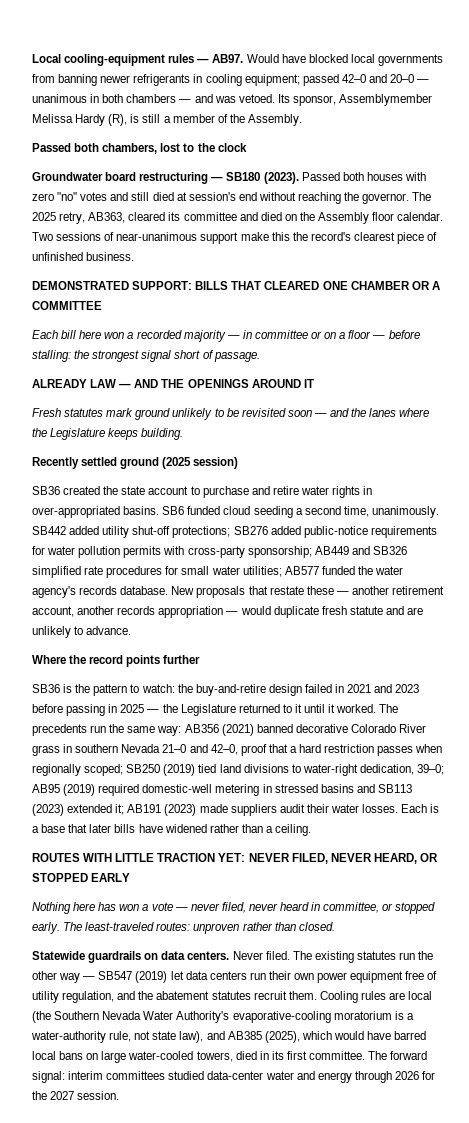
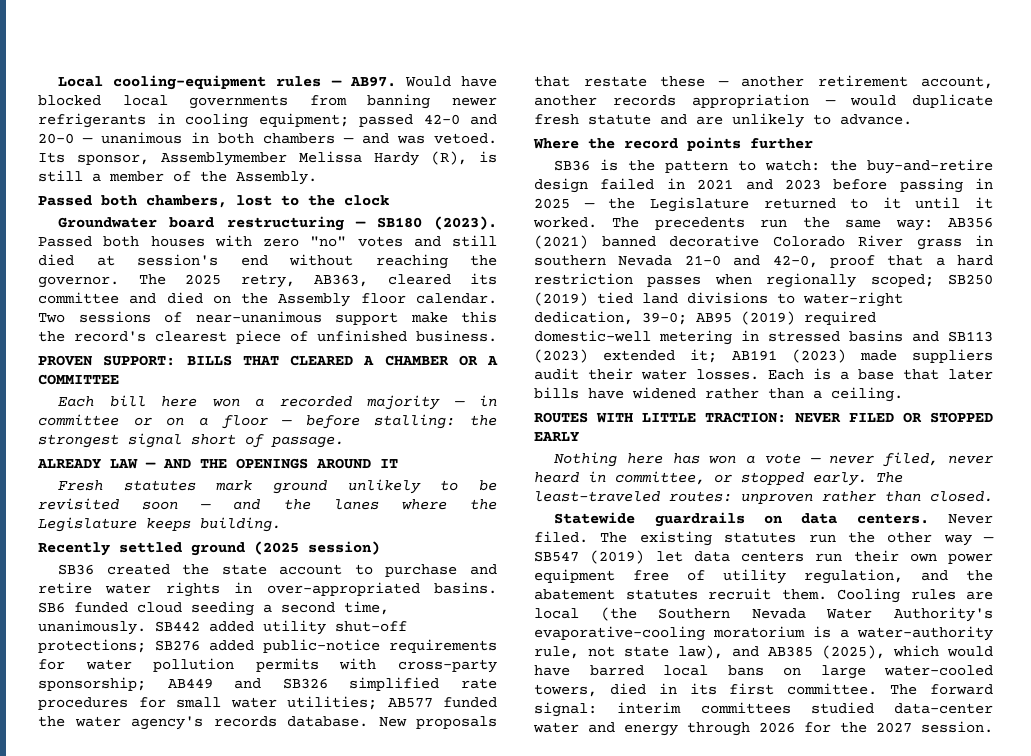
- DEMONSTRATED SUPPORT: BILLS THAT CLEARED ONE CHAMBER OR A COMMITTEE
+ PROVEN SUPPORT: BILLS THAT CLEARED A CHAMBER OR A COMMITTEE
- ROUTES WITH LITTLE TRACTION YET: NEVER FILED, NEVER HEARD, OR STOPPED EARLY
+ ROUTES WITH LITTLE TRACTION: NEVER FILED OR STOPPED EARLY

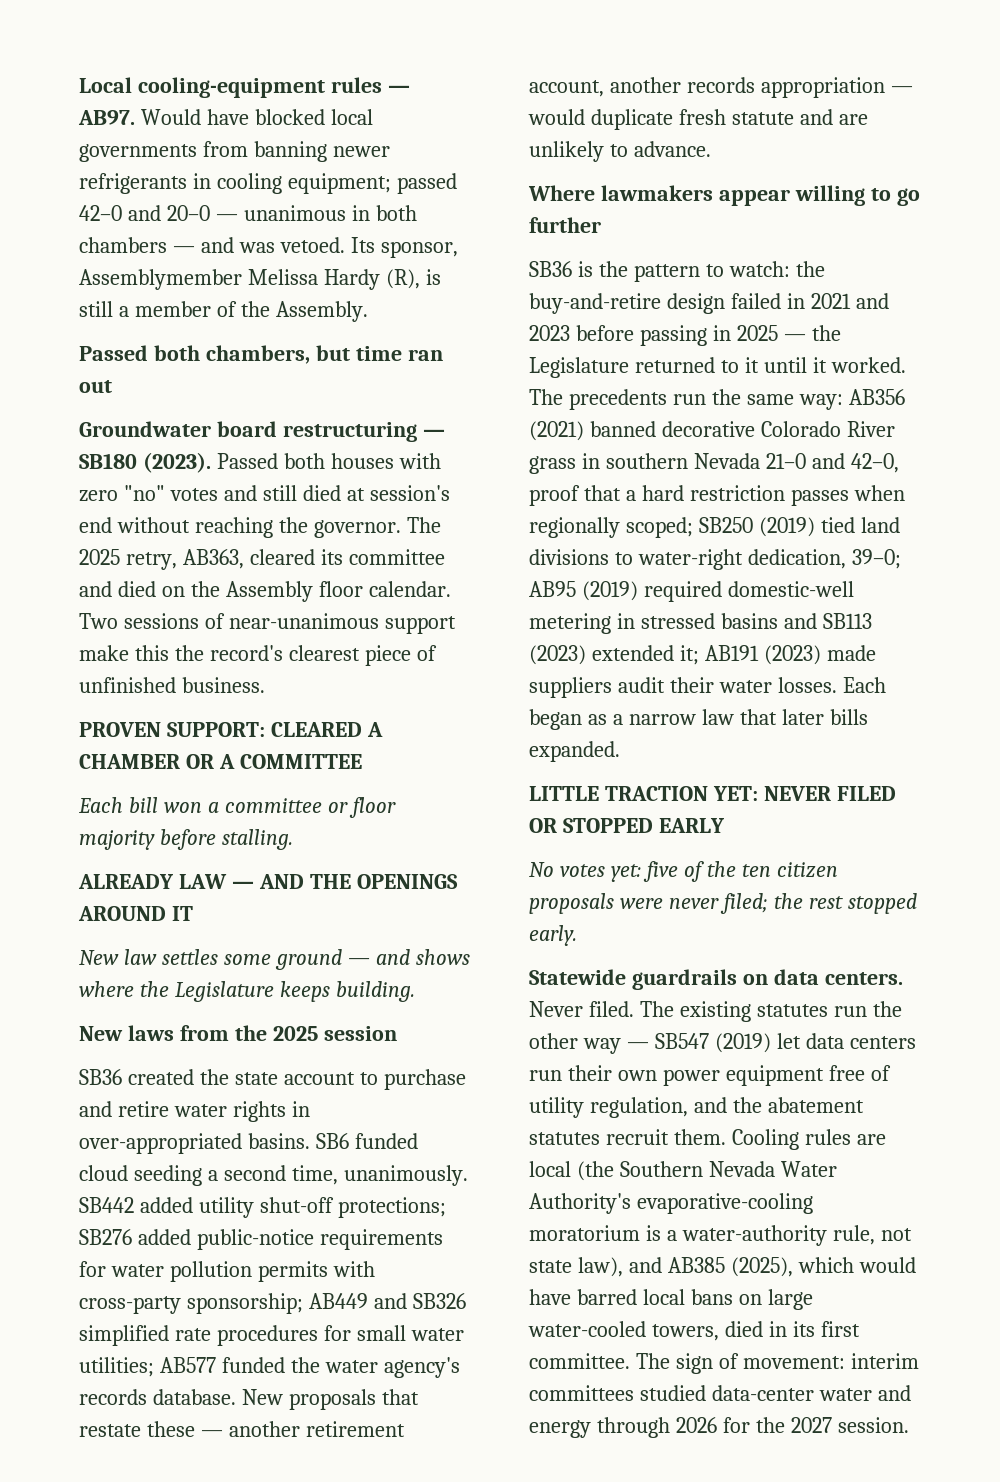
- Passed both chambers, lost to the clock
+ Passed both chambers, but time ran out
- PROVEN SUPPORT: BILLS THAT CLEARED A CHAMBER OR A COMMITTEE
+ PROVEN SUPPORT: CLEARED A CHAMBER OR A COMMITTEE
- Each bill here won a recorded majority — in committee or on a floor — before stalling: the strongest signal short of passage.
+ Each bill won a committee or floor majority before stalling.
- Fresh statutes mark ground unlikely to be revisited soon — and the lanes where the Legislature keeps building.
+ New law settles some ground — and shows where the Legislature keeps building.
- Recently settled ground (2025 session)
+ New laws from the 2025 session
- Where the record points further
+ Where lawmakers appear willing to go further
- Each is a base that later bills have widened rather than a ceiling.
- ROUTES WITH LITTLE TRACTION: NEVER FILED OR STOPPED EARLY
+ Each began as a narrow law that later bills expanded.
+ LITTLE TRACTION YET: NEVER FILED OR STOPPED EARLY
- Nothing here has won a vote — never filed, never heard in committee, or stopped early. The least-traveled routes: unproven rather than closed.
+ No votes yet: five of the ten citizen proposals were never filed; the rest stopped early.
- The forward signal: interim committees studied data-center water and energy through 2026 for the 2027 session.
+ The sign of movement: interim committees studied data-center water and energy through 2026 for the 2027 session.

